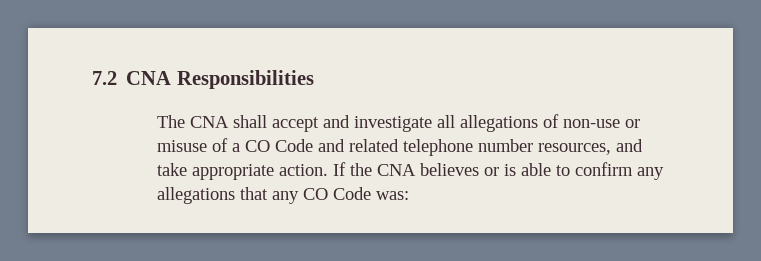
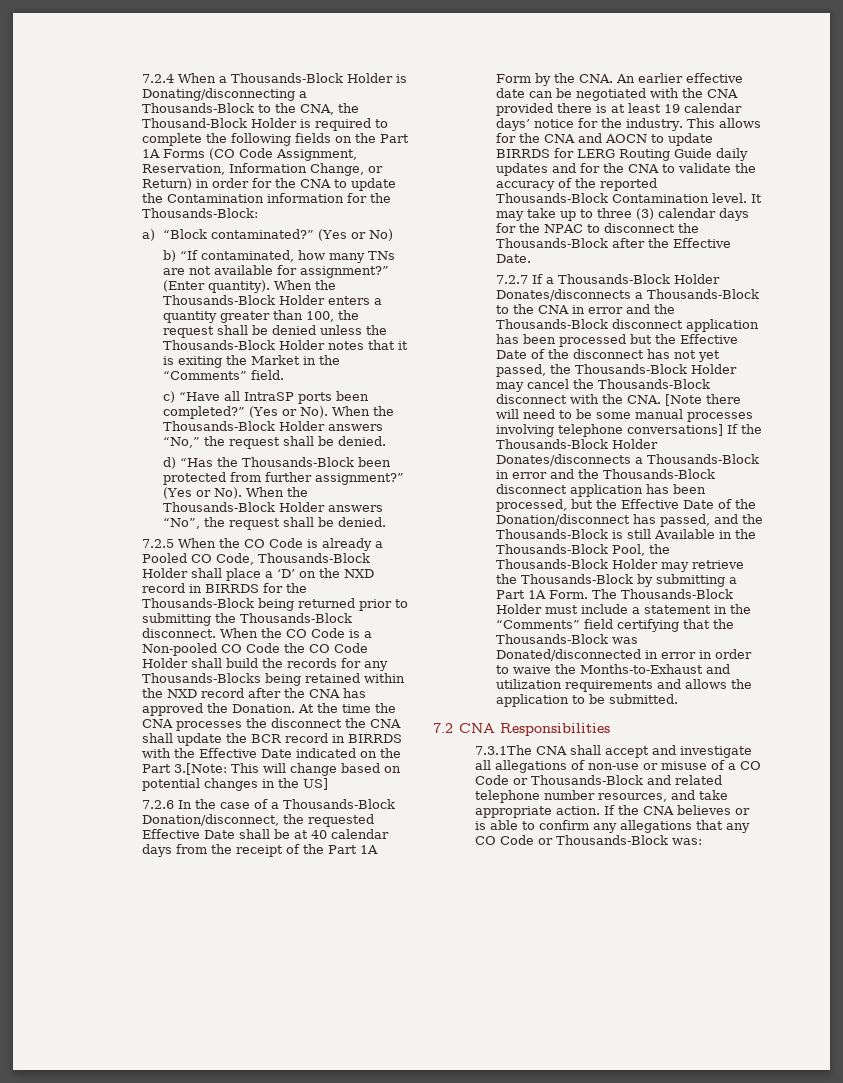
+ 7.2.4 When a Thousands-Block Holder is Donating/disconnecting a Thousands-Block to the CNA, the Thousand-Block Holder is required to complete the following fields on the Part 1A Forms (CO Code Assignment, Reservation, Information Change, or Return) in order for the CNA to update the Contamination information for the Thousands-Block:
+ a) “Block contaminated?” (Yes or No)
+ b) “If contaminated, how many TNs are not available for assignment?” (Enter quantity). When the Thousands-Block Holder enters a quantity greater than 100, the request shall be denied unless the Thousands-Block Holder notes that it is exiting the Market in the “Comments” field.
+ c) “Have all IntraSP ports been completed?” (Yes or No). When the Thousands-Block Holder answers “No,” the request shall be denied.
+ d) “Has the Thousands-Block been protected from further assignment?” (Yes or No). When the Thousands-Block Holder answers “No”, the request shall be denied.
+ 7.2.5 When the CO Code is already a Pooled CO Code, Thousands-Block Holder shall place a ‘D’ on the NXD record in BIRRDS for the Thousands-Block being returned prior to submitting the Thousands-Block disconnect. When the CO Code is a Non-pooled CO Code the CO Code Holder shall build the records for any Thousands-Blocks being retained within the NXD record after the CNA has approved the Donation. At the time the CNA processes the disconnect the CNA shall update the BCR record in BIRRDS with the Effective Date indicated on the Part 3.[Note: This will change based on potential changes in the US]
+ 7.2.6 In the case of a Thousands-Block Donation/disconnect, the requested Effective Date shall be at 40 calendar days from the receipt of the Part 1A Form by the CNA. An earlier effective date can be negotiated with the CNA provided there is at least 19 calendar days’ notice for the industry. This allows for the CNA and AOCN to update BIRRDS for LERG Routing Guide daily updates and for the CNA to validate the accuracy of the reported Thousands-Block Contamination level. It may take up to three (3) calendar days for the NPAC to disconnect the Thousands-Block after the Effective Date.
+ 7.2.7 If a Thousands-Block Holder Donates/disconnects a Thousands-Block to the CNA in error and the Thousands-Block disconnect application has been processed but the Effective Date of the disconnect has not yet passed, the Thousands-Block Holder may cancel the Thousands-Block disconnect with the CNA. [Note there will need to be some manual processes involving telephone conversations] If the Thousands-Block Holder Donates/disconnects a Thousands-Block in error and the Thousands-Block disconnect application has been processed, but the Effective Date of the Donation/disconnect has passed, and the Thousands-Block is still Available in the Thousands-Block Pool, the Thousands-Block Holder may retrieve the Thousands-Block by submitting a Part 1A Form. The Thousands-Block Holder must include a statement in the “Comments” field certifying that the Thousands-Block was Donated/disconnected in error in order to waive the Months-to-Exhaust and utilization requirements and allows the application to be submitted.
- The CNA shall accept and investigate all allegations of non-use or misuse of a CO Code and related telephone number resources, and take appropriate action.
+ 7.3.1The CNA shall accept and investigate all allegations of non-use or misuse of a CO Code or Thousands-Block and related telephone number resources, and take appropriate action.
- If the CNA believes or is able to confirm any allegations that any CO Code was:
+ If the CNA believes or is able to confirm any allegations that any CO Code or Thousands-Block was:

